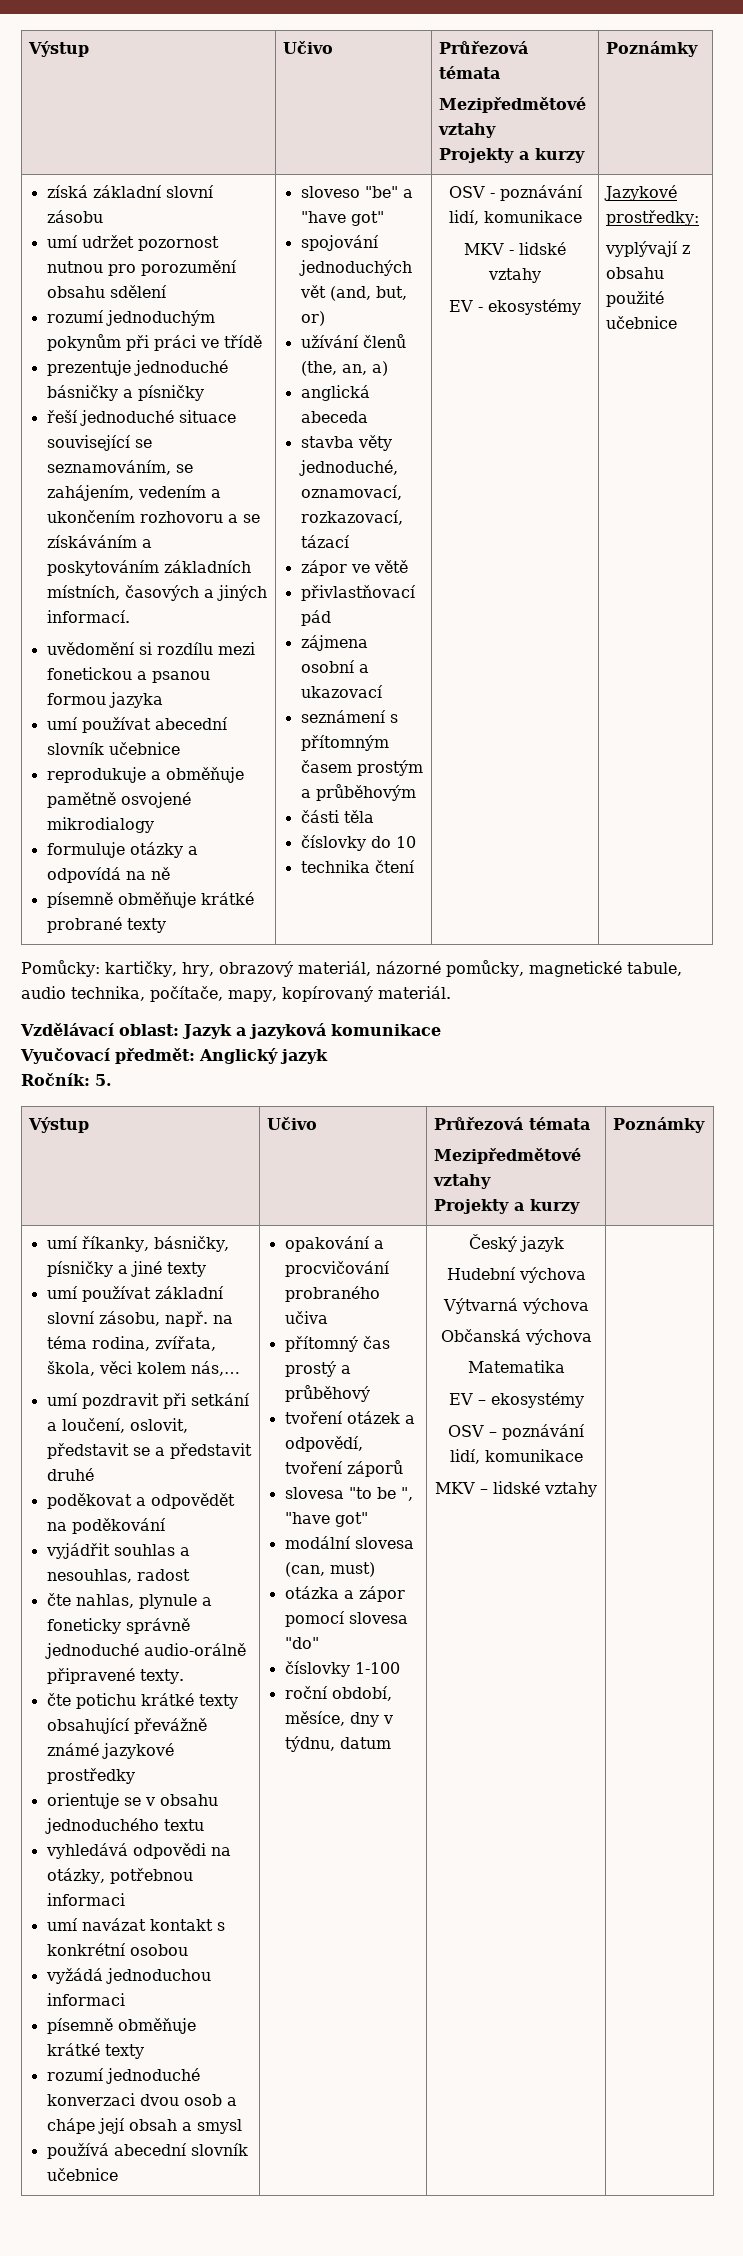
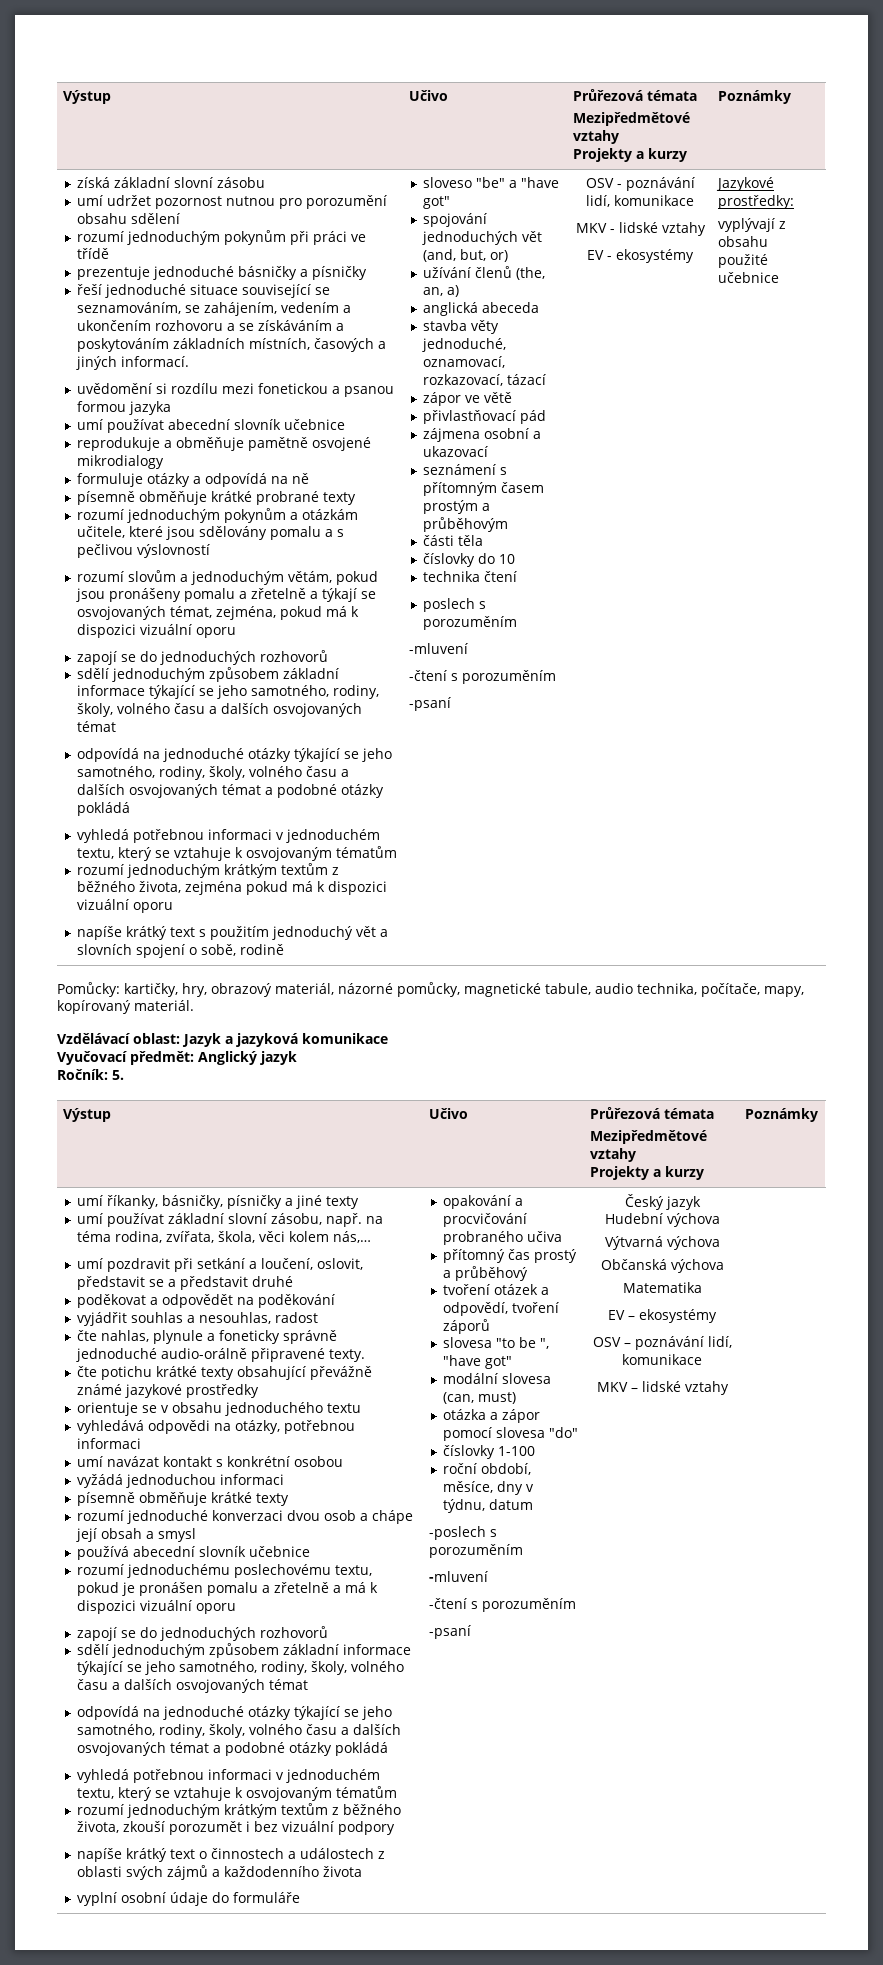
+ rozumí jednoduchým pokynům a otázkám učitele, které jsou sdělovány pomalu a s pečlivou výslovností
+ rozumí slovům a jednoduchým větám, pokud jsou pronášeny pomalu a zřetelně a týkají se osvojovaných témat, zejména, pokud má k dispozici vizuální oporu
+ zapojí se do jednoduchých rozhovorů
+ sdělí jednoduchým způsobem základní informace týkající se jeho samotného, rodiny, školy, volného času a dalších osvojovaných témat
+ odpovídá na jednoduché otázky týkající se jeho samotného, rodiny, školy, volného času a dalších osvojovaných témat a podobné otázky pokládá
+ vyhledá potřebnou informaci v jednoduchém textu, který se vztahuje k osvojovaným tématům
+ rozumí jednoduchým krátkým textům z běžného života, zejména pokud má k dispozici vizuální oporu
+ napíše krátký text s použitím jednoduchý vět a slovních spojení o sobě, rodině
+ poslech s porozuměním
+ -mluvení
+ -čtení s porozuměním
+ -psaní
+ rozumí jednoduchému poslechovému textu, pokud je pronášen pomalu a zřetelně a má k dispozici vizuální oporu
+ zapojí se do jednoduchých rozhovorů
+ sdělí jednoduchým způsobem základní informace týkající se jeho samotného, rodiny, školy, volného času a dalších osvojovaných témat
+ odpovídá na jednoduché otázky týkající se jeho samotného, rodiny, školy, volného času a dalších osvojovaných témat a podobné otázky pokládá
+ vyhledá potřebnou informaci v jednoduchém textu, který se vztahuje k osvojovaným tématům
+ rozumí jednoduchým krátkým textům z běžného života, zkouší porozumět i bez vizuální podpory
+ napíše krátký text o činnostech a událostech z oblasti svých zájmů a každodenního života
+ vyplní osobní údaje do formuláře
+ -poslech s porozuměním
+ -mluvení
+ -čtení s porozuměním
+ -psaní

